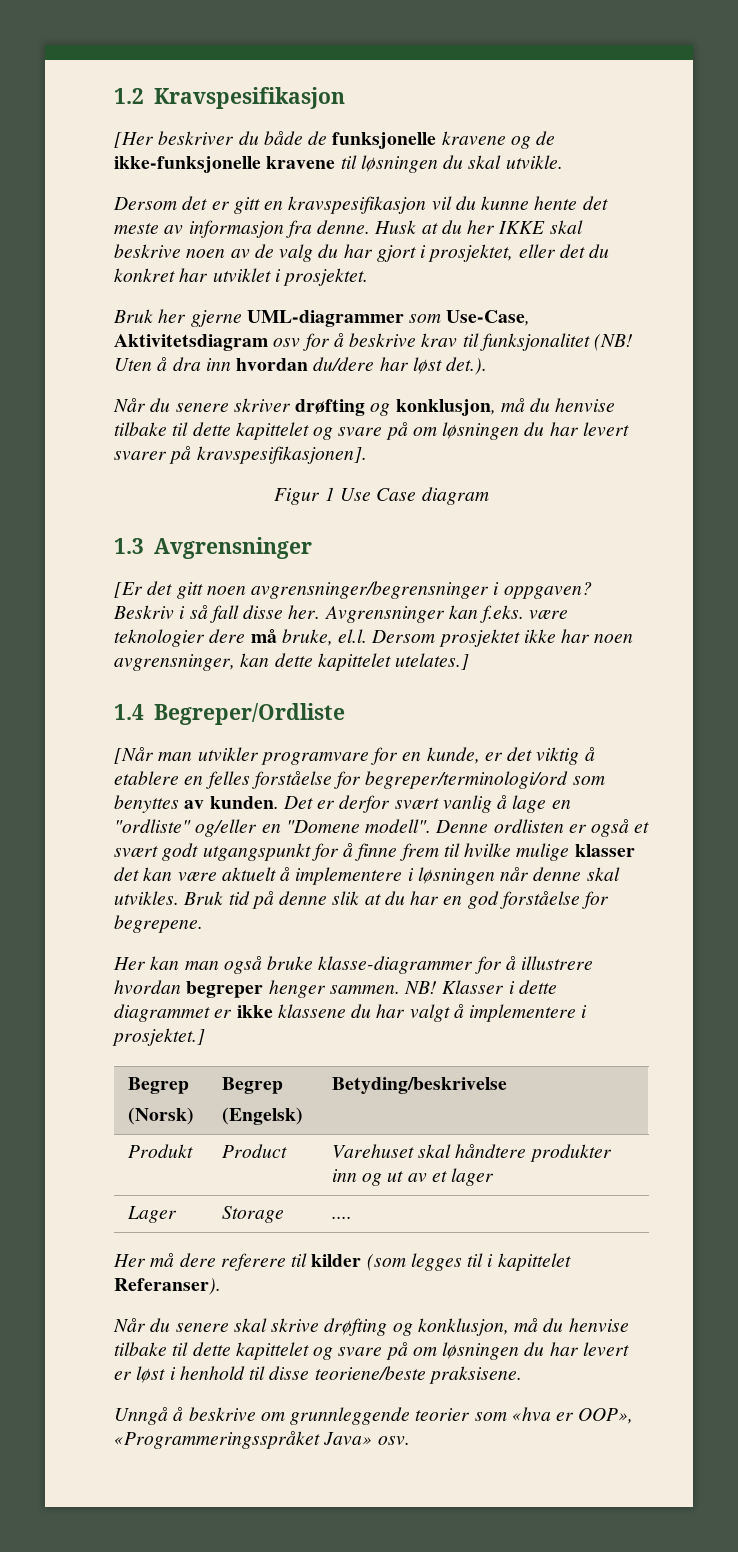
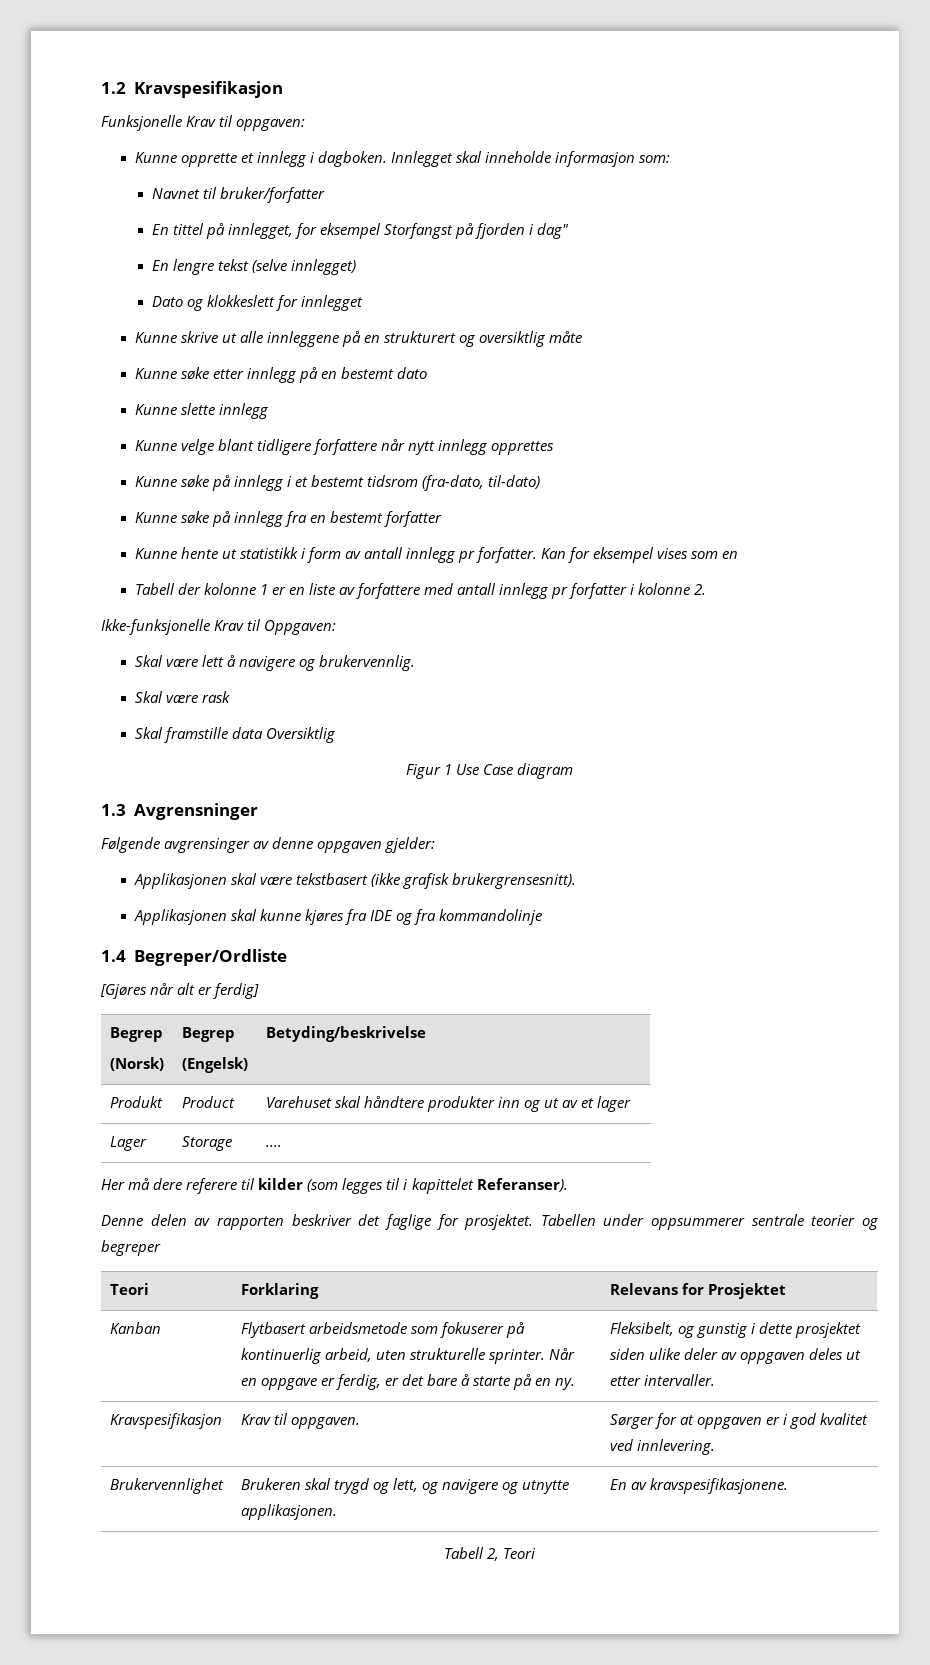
- [Her beskriver du både de funksjonelle kravene og de ikke-funksjonelle kravene til løsningen du skal utvikle.
- Dersom det er gitt en kravspesifikasjon vil du kunne hente det meste av informasjon fra denne. Husk at du her IKKE skal beskrive noen av de valg du har gjort i prosjektet, eller det du konkret har utviklet i prosjektet.
- Bruk her gjerne UML-diagrammer som Use-Case, Aktivitetsdiagram osv for å beskrive krav til funksjonalitet (NB! Uten å dra inn hvordan du/dere har løst det.).
- Når du senere skriver drøfting og konklusjon, må du henvise tilbake til dette kapittelet og svare på om løsningen du har levert svarer på kravspesifikasjonen].
+ Funksjonelle Krav til oppgaven:
+ Kunne opprette et innlegg i dagboken. Innlegget skal inneholde informasjon som:
+ Navnet til bruker/forfatter
+ En tittel på innlegget, for eksempel Storfangst på fjorden i dag"
+ En lengre tekst (selve innlegget)
+ Dato og klokkeslett for innlegget
+ Kunne skrive ut alle innleggene på en strukturert og oversiktlig måte
+ Kunne søke etter innlegg på en bestemt dato
+ Kunne slette innlegg
+ Kunne velge blant tidligere forfattere når nytt innlegg opprettes
+ Kunne søke på innlegg i et bestemt tidsrom (fra-dato, til-dato)
+ Kunne søke på innlegg fra en bestemt forfatter
+ Kunne hente ut statistikk i form av antall innlegg pr forfatter. Kan for eksempel vises som en
+ Tabell der kolonne 1 er en liste av forfattere med antall innlegg pr forfatter i kolonne 2.
+ Ikke-funksjonelle Krav til Oppgaven:
+ Skal være lett å navigere og brukervennlig.
+ Skal være rask
+ Skal framstille data Oversiktlig
- [Er det gitt noen avgrensninger/begrensninger i oppgaven? Beskriv i så fall disse her. Avgrensninger kan f.eks. være teknologier dere må bruke, el.l. Dersom prosjektet ikke har noen avgrensninger, kan dette kapittelet utelates.]
+ Følgende avgrensinger av denne oppgaven gjelder:
+ Applikasjonen skal være tekstbasert (ikke grafisk brukergrensesnitt).
+ Applikasjonen skal kunne kjøres fra IDE og fra kommandolinje
  1.4 Begreper/Ordliste
- [Når man utvikler programvare for en kunde, er det viktig å etablere en felles forståelse for begreper/terminologi/ord som benyttes av kunden. Det er derfor svært vanlig å lage en "ordliste" og/eller en "Domene modell". Denne ordlisten er også et svært godt utgangspunkt for å finne frem til hvilke mulige klasser det kan være aktuelt å implementere i løsningen når denne skal utvikles. Bruk tid på denne slik at du har en god forståelse for begrepene.
- Her kan man også bruke klasse-diagrammer for å illustrere hvordan begreper henger sammen. NB! Klasser i dette diagrammet er ikke klassene du har valgt å implementere i prosjektet.]
+ [Gjøres når alt er ferdig]
- Når du senere skal skrive drøfting og konklusjon, må du henvise tilbake til dette kapittelet og svare på om løsningen du har levert er løst i henhold til disse teoriene/beste praksisene.
- Unngå å beskrive om grunnleggende teorier som «hva er OOP», «Programmeringsspråket Java» osv.
+ Denne delen av rapporten beskriver det faglige for prosjektet. Tabellen under oppsummerer sentrale teorier og begreper
+ Teori | Forklaring | Relevans for Prosjektet
+ Kanban | Flytbasert arbeidsmetode som fokuserer på kontinuerlig arbeid, uten strukturelle sprinter. Når en oppgave er ferdig, er det bare å starte på en ny. | Fleksibelt, og gunstig i dette prosjektet siden ulike deler av oppgaven deles ut etter intervaller.
+ Kravspesifikasjon | Krav til oppgaven. | Sørger for at oppgaven er i god kvalitet ved innlevering.
+ Brukervennlighet | Brukeren skal trygd og lett, og navigere og utnytte applikasjonen. | En av kravspesifikasjonene.
+ Tabell 2, Teori

